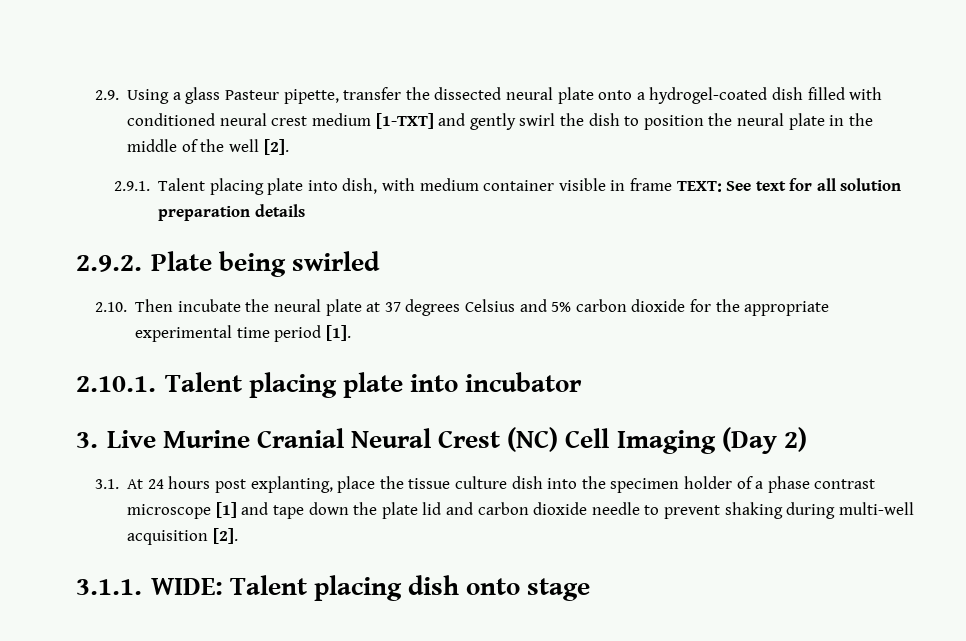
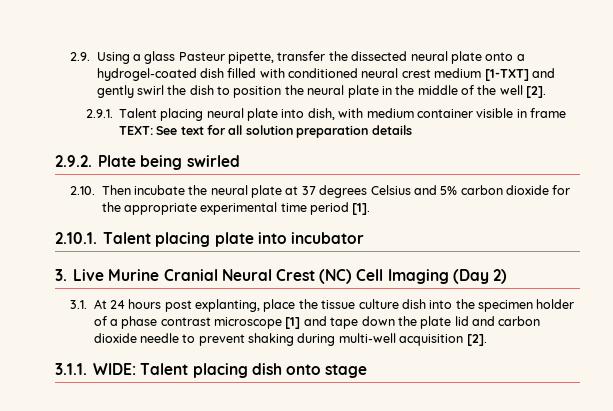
- 2.9.1. Talent placing plate into dish, with medium container visible in frame TEXT: See text for all solution preparation details
+ 2.9.1. Talent placing neural plate into dish, with medium container visible in frame TEXT: See text for all solution preparation details

